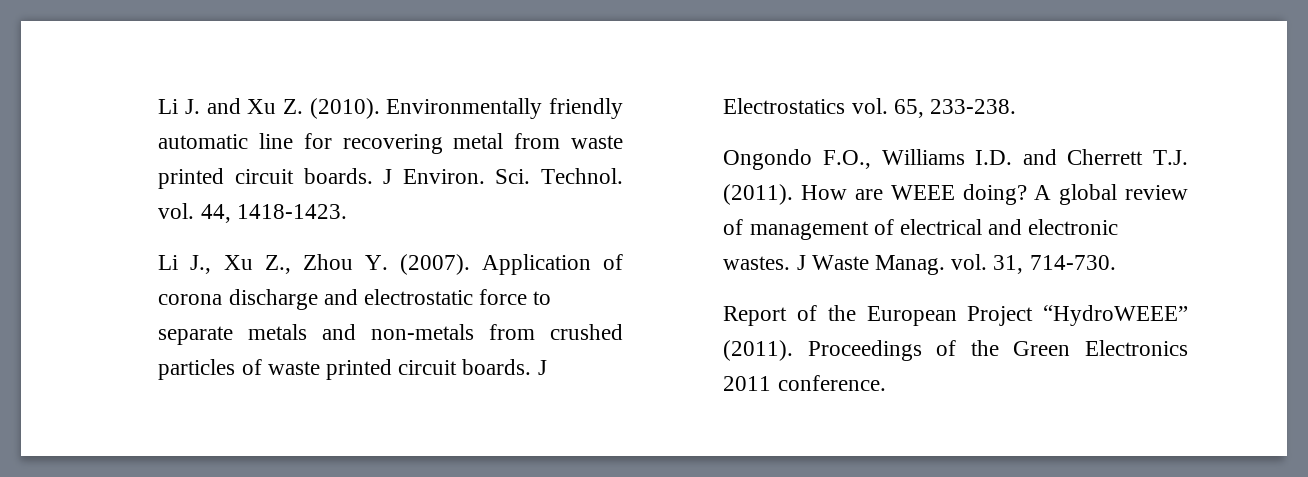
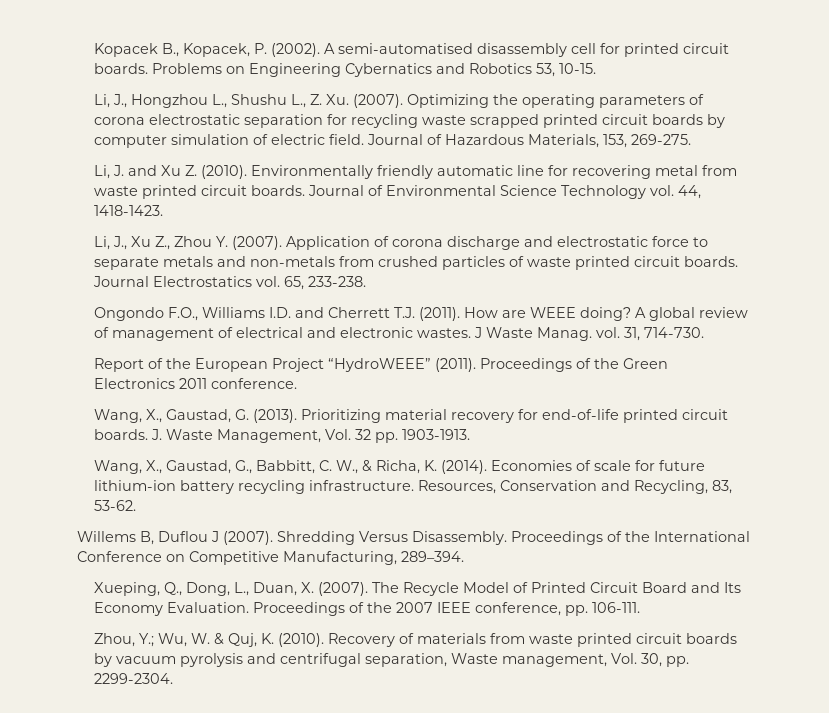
- Li J. and Xu Z. (2010).
+ Kopacek B., Kopacek, P. (2002). A semi-automatised disassembly cell for printed circuit boards. Problems on Engineering Cybernatics and Robotics 53, 10-15.
+ Li, J., Hongzhou L., Shushu L., Z. Xu. (2007). Optimizing the operating parameters of corona electrostatic separation for recycling waste scrapped printed circuit boards by computer simulation of electric field. Journal of Hazardous Materials, 153, 269-275.
+ Li, J. and Xu Z. (2010).
- J Environ. Sci. Technol. vol. 44, 1418‐1423.
+ Journal of Environmental Science Technology vol. 44, 1418‐1423.
- Li J., Xu Z., Zhou Y. (2007).
+ Li, J., Xu Z., Zhou Y. (2007).
- J Electrostatics vol. 65, 233‐238.
+ Journal Electrostatics vol. 65, 233‐238.
+ Wang, X., Gaustad, G. (2013). Prioritizing material recovery for end-of-life printed circuit boards. J. Waste Management, Vol. 32 pp. 1903-1913.
+ Wang, X., Gaustad, G., Babbitt, C. W., & Richa, K. (2014). Economies of scale for future lithium-ion battery recycling infrastructure. Resources, Conservation and Recycling, 83, 53-62.
+ Willems B, Duflou J (2007). Shredding Versus Disassembly. Proceedings of the International Conference on Competitive Manufacturing, 289–394.
+ Xueping, Q., Dong, L., Duan, X. (2007). The Recycle Model of Printed Circuit Board and Its Economy Evaluation. Proceedings of the 2007 IEEE conference, pp. 106-111.
+ Zhou, Y.; Wu, W. & Quj, K. (2010). Recovery of materials from waste printed circuit boards by vacuum pyrolysis and centrifugal separation, Waste management, Vol. 30, pp. 2299-2304.

